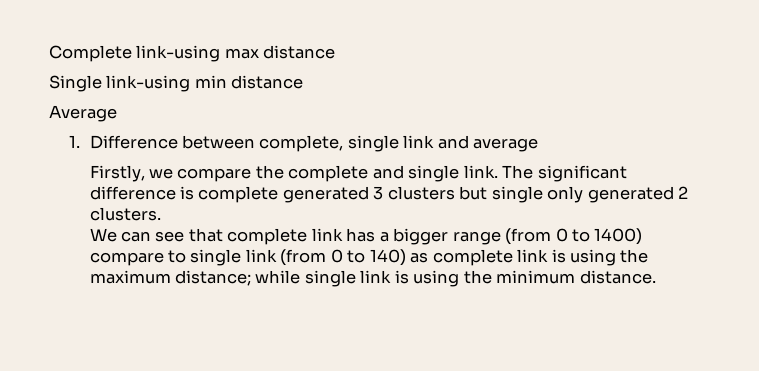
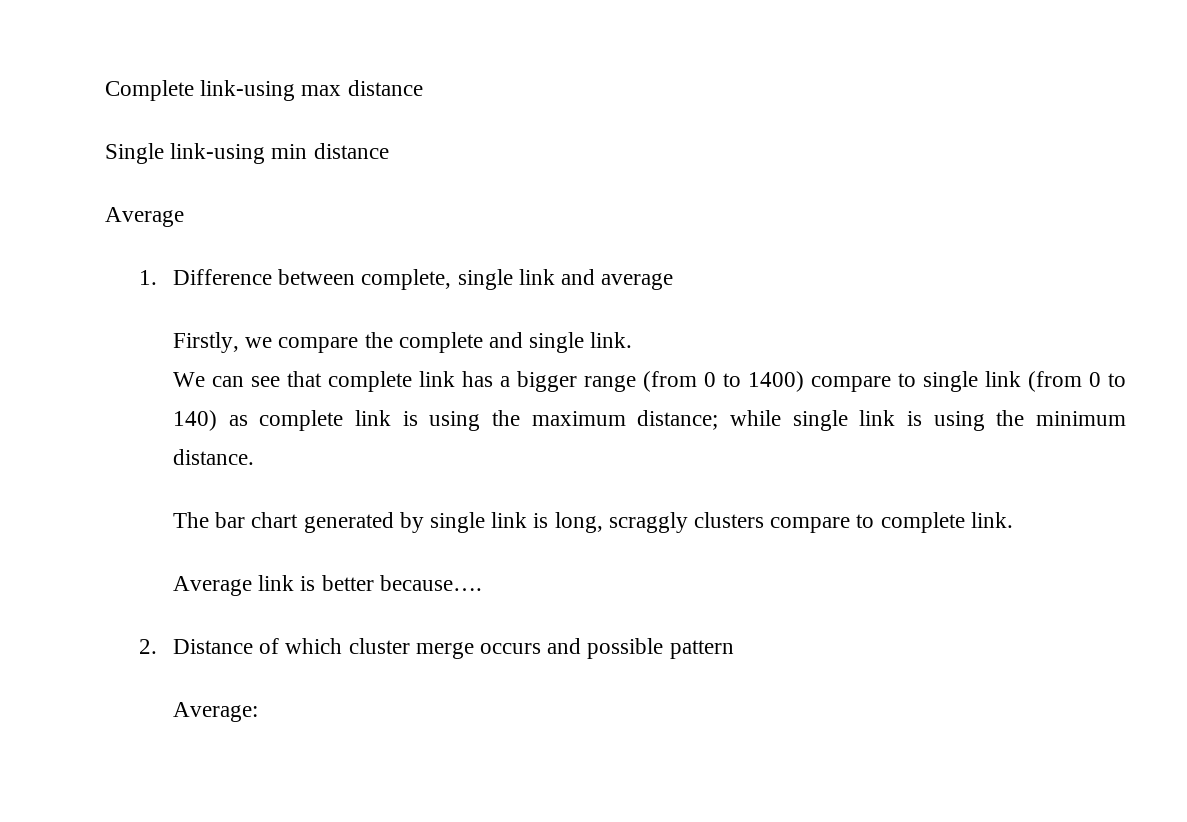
- The significant difference is complete generated 3 clusters but single only generated 2 clusters.
+ The bar chart generated by single link is long, scraggly clusters compare to complete link.
+ Average link is better because….
+ 2. Distance of which cluster merge occurs and possible pattern
+ Average:

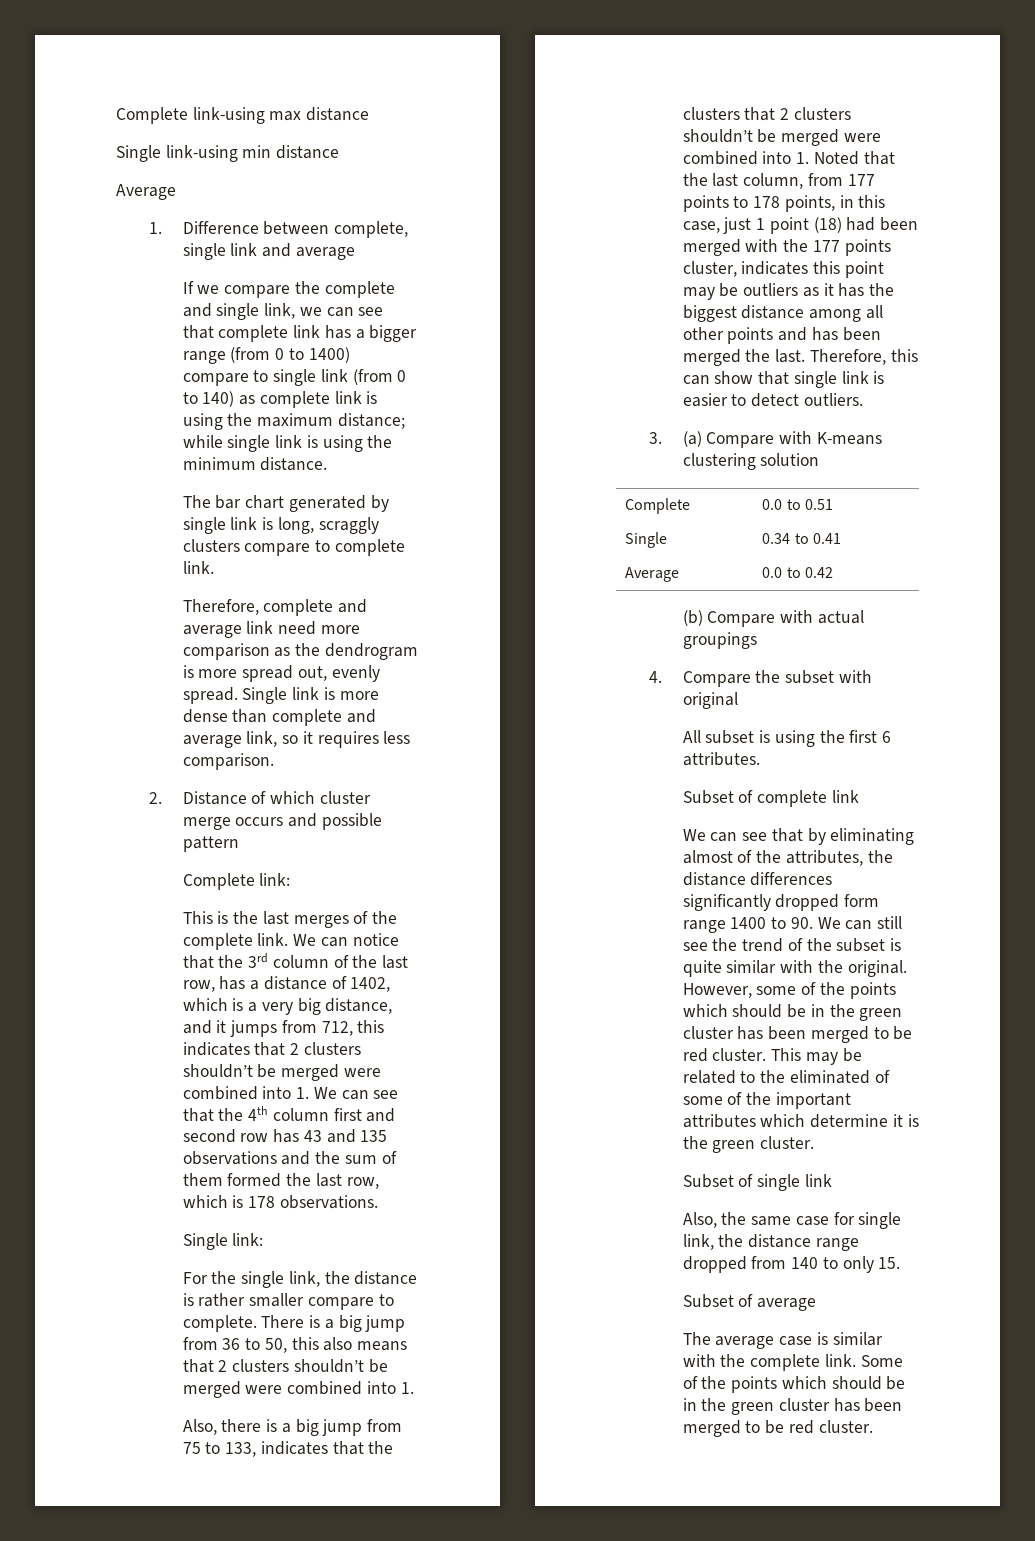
- Firstly, we compare the complete and single link.
- We can see that complete link has a bigger range (from 0 to 1400) compare to single link (from 0 to 140) as complete link is using the maximum distance; while single link is using the minimum distance.
+ If we compare the complete and single link, we can see that complete link has a bigger range (from 0 to 1400) compare to single link (from 0 to 140) as complete link is using the maximum distance; while single link is using the minimum distance.
- Average link is better because….
+ Therefore, complete and average link need more comparison as the dendrogram is more spread out, evenly spread. Single link is more dense than complete and average link, so it requires less comparison.
- Average:
+ Complete link:
+ This is the last merges of the complete link. We can notice that the 3rd column of the last row, has a distance of 1402, which is a very big distance, and it jumps from 712, this indicates that 2 clusters shouldn’t be merged were combined into 1. We can see that the 4th column first and second row has 43 and 135 observations and the sum of them formed the last row, which is 178 observations.
+ Single link:
+ For the single link, the distance is rather smaller compare to complete. There is a big jump from 36 to 50, this also means that 2 clusters shouldn’t be merged were combined into 1.
+ Also, there is a big jump from 75 to 133, indicates that the clusters that 2 clusters shouldn’t be merged were combined into 1. Noted that the last column, from 177 points to 178 points, in this case, just 1 point (18) had been merged with the 177 points cluster, indicates this point may be outliers as it has the biggest distance among all other points and has been merged the last. Therefore, this can show that single link is easier to detect outliers.
+ 3. (a) Compare with K-means clustering solution
+ Complete | 0.0 to 0.51
+ Single | 0.34 to 0.41
+ Average | 0.0 to 0.42
+ (b) Compare with actual groupings
+ 4. Compare the subset with original
+ All subset is using the first 6 attributes.
+ Subset of complete link
+ We can see that by eliminating almost of the attributes, the distance differences significantly dropped form range 1400 to 90. We can still see the trend of the subset is quite similar with the original. However, some of the points which should be in the green cluster has been merged to be red cluster. This may be related to the eliminated of some of the important attributes which determine it is the green cluster.
+ Subset of single link
+ Also, the same case for single link, the distance range dropped from 140 to only 15.
+ Subset of average
+ The average case is similar with the complete link. Some of the points which should be in the green cluster has been merged to be red cluster.

